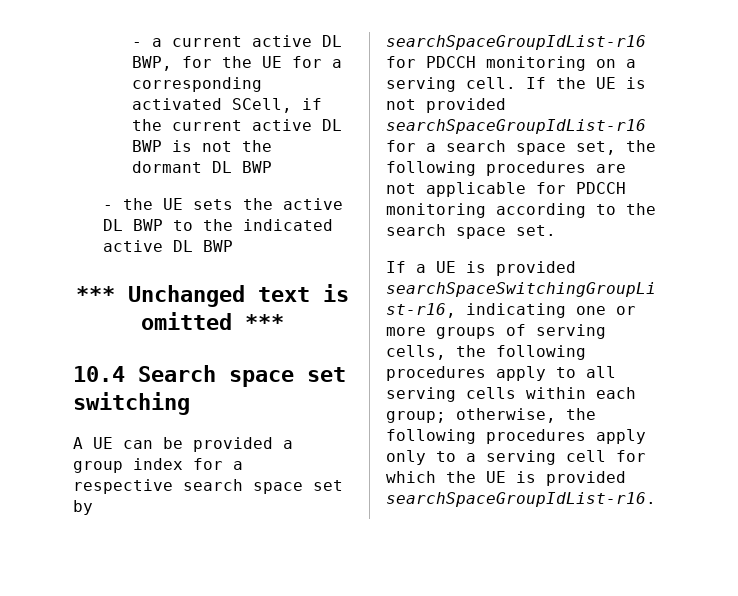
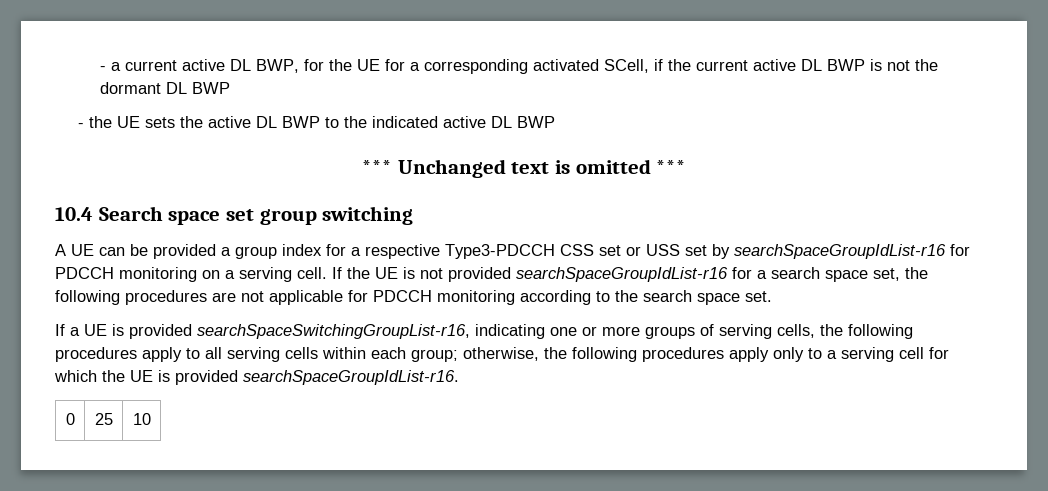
- 10.4 Search space set switching
+ 10.4 Search space set group switching
- A UE can be provided a group index for a respective search space set by searchSpaceGroupIdList-r16 for PDCCH monitoring on a serving cell.
+ A UE can be provided a group index for a respective Type3-PDCCH CSS set or USS set by searchSpaceGroupIdList-r16 for PDCCH monitoring on a serving cell.
+ 0 | 25 | 10

